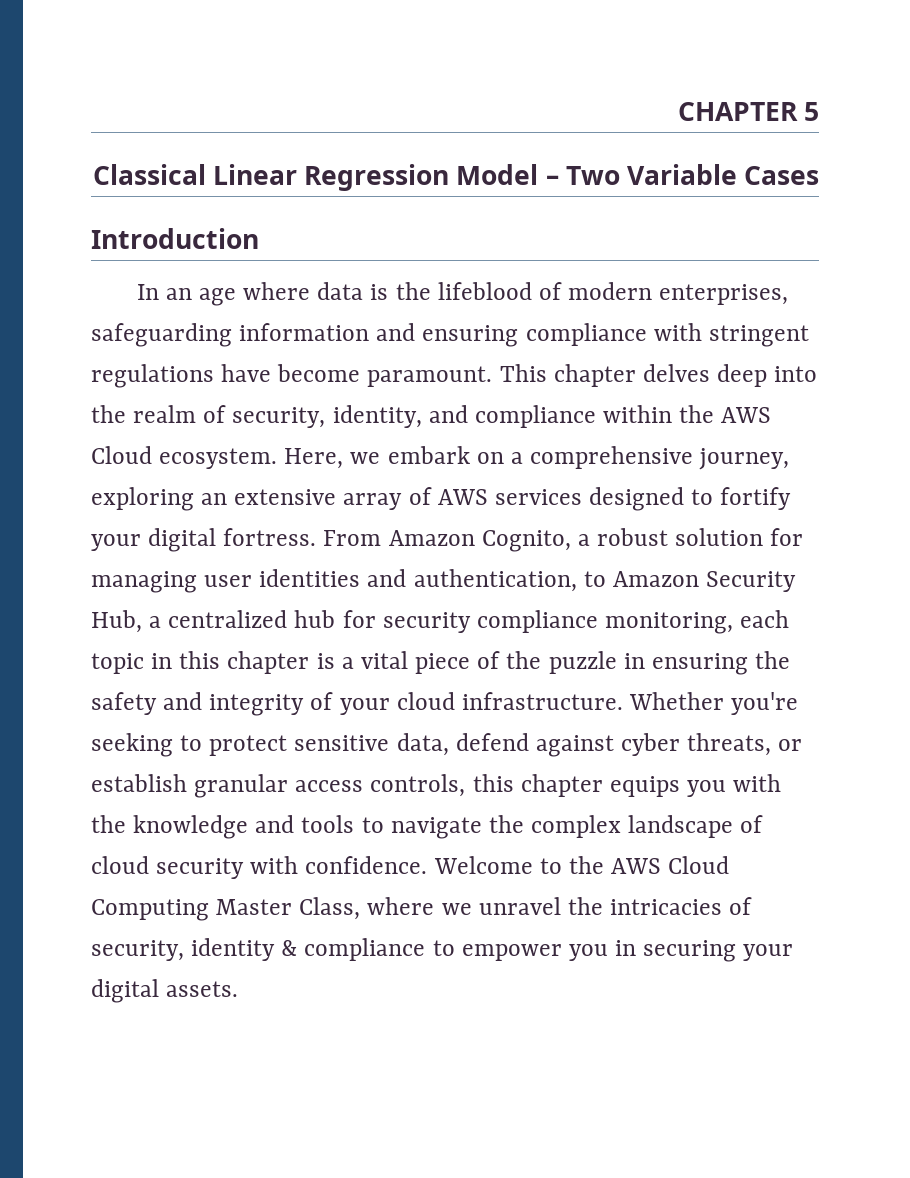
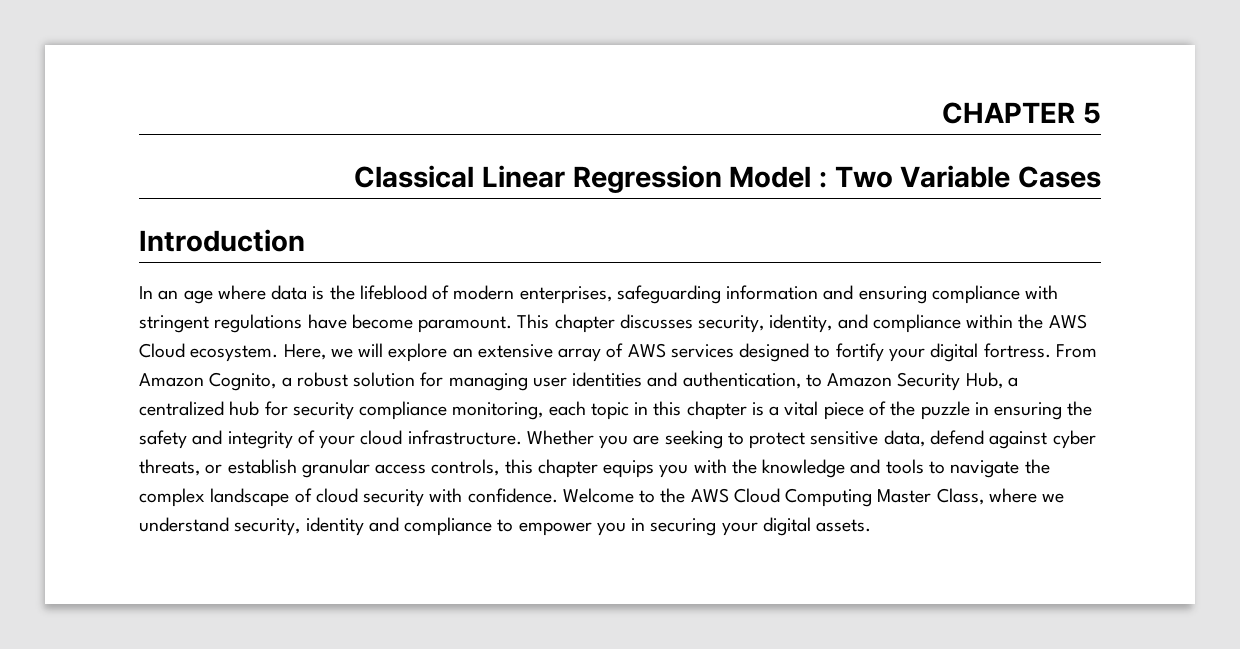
- Classical Linear Regression Model – Two Variable Cases
+ Classical Linear Regression Model : Two Variable Cases
- This chapter delves deep into the realm of security, identity, and compliance within the AWS Cloud ecosystem.
+ This chapter discusses security, identity, and compliance within the AWS Cloud ecosystem.
- Here, we embark on a comprehensive journey, exploring an extensive array of AWS services designed to fortify your digital fortress.
+ Here, we will explore an extensive array of AWS services designed to fortify your digital fortress.
- Whether you're seeking to protect sensitive data, defend against cyber threats, or establish granular access controls, this chapter equips you with the knowledge and tools to navigate the complex landscape of cloud security with confidence.
+ Whether you are seeking to protect sensitive data, defend against cyber threats, or establish granular access controls, this chapter equips you with the knowledge and tools to navigate the complex landscape of cloud security with confidence.
- Welcome to the AWS Cloud Computing Master Class, where we unravel the intricacies of security, identity & compliance to empower you in securing your digital assets.
+ Welcome to the AWS Cloud Computing Master Class, where we understand security, identity and compliance to empower you in securing your digital assets.

